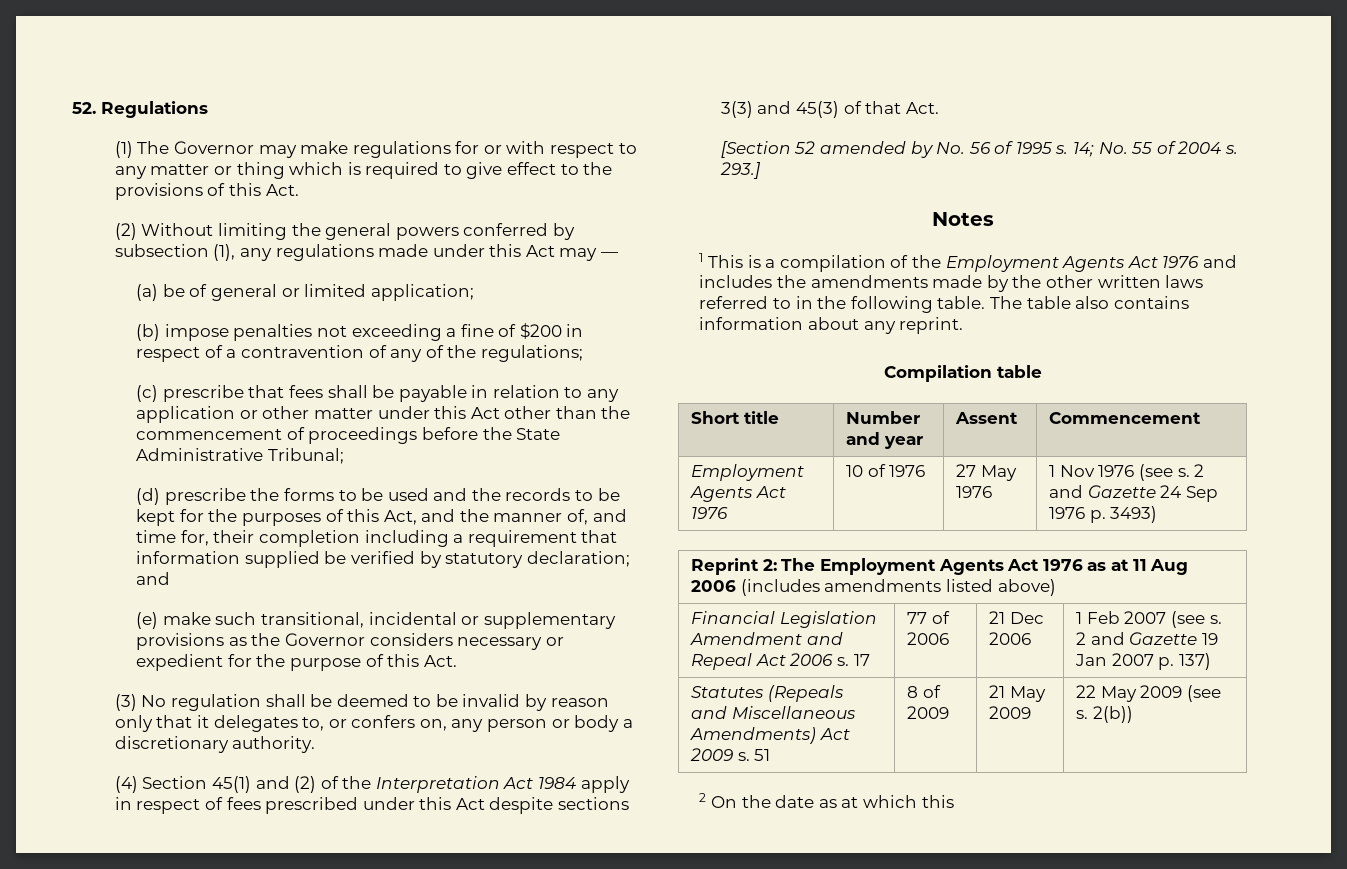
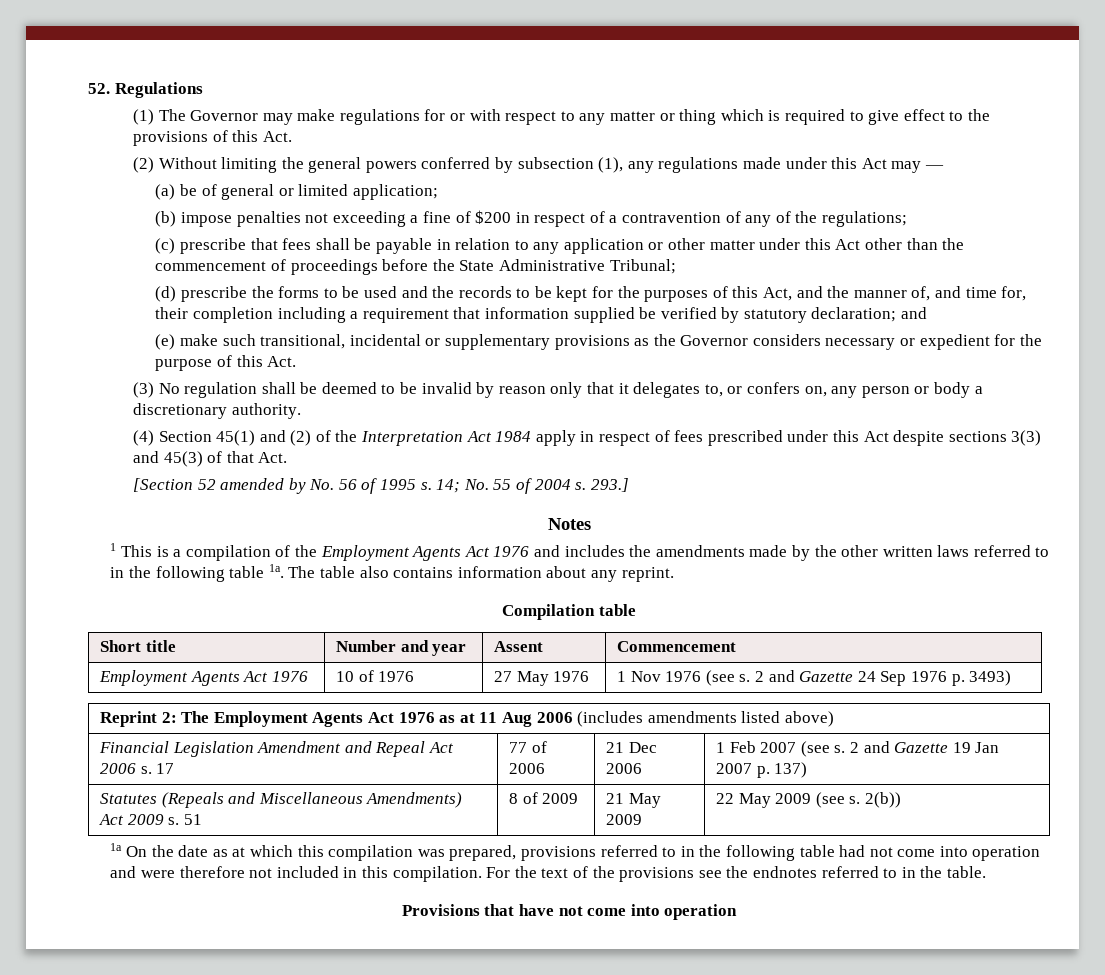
- 1 This is a compilation of the Employment Agents Act 1976 and includes the amendments made by the other written laws referred to in the following table.
+ 1 This is a compilation of the Employment Agents Act 1976 and includes the amendments made by the other written laws referred to in the following table 1a.
- 2 On the date as at which this
+ 1a On the date as at which this compilation was prepared, provisions referred to in the following table had not come into operation and were therefore not included in this compilation. For the text of the provisions see the endnotes referred to in the table.
+ Provisions that have not come into operation

